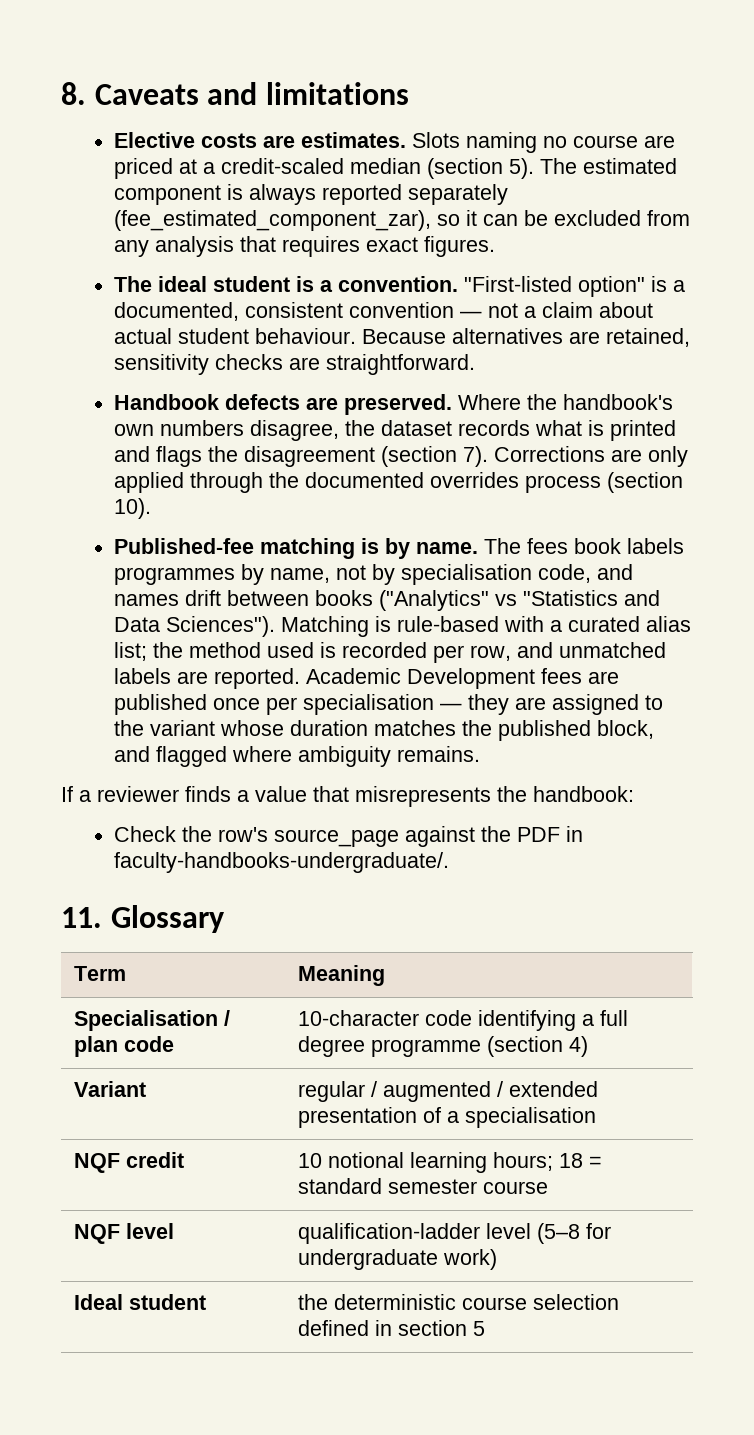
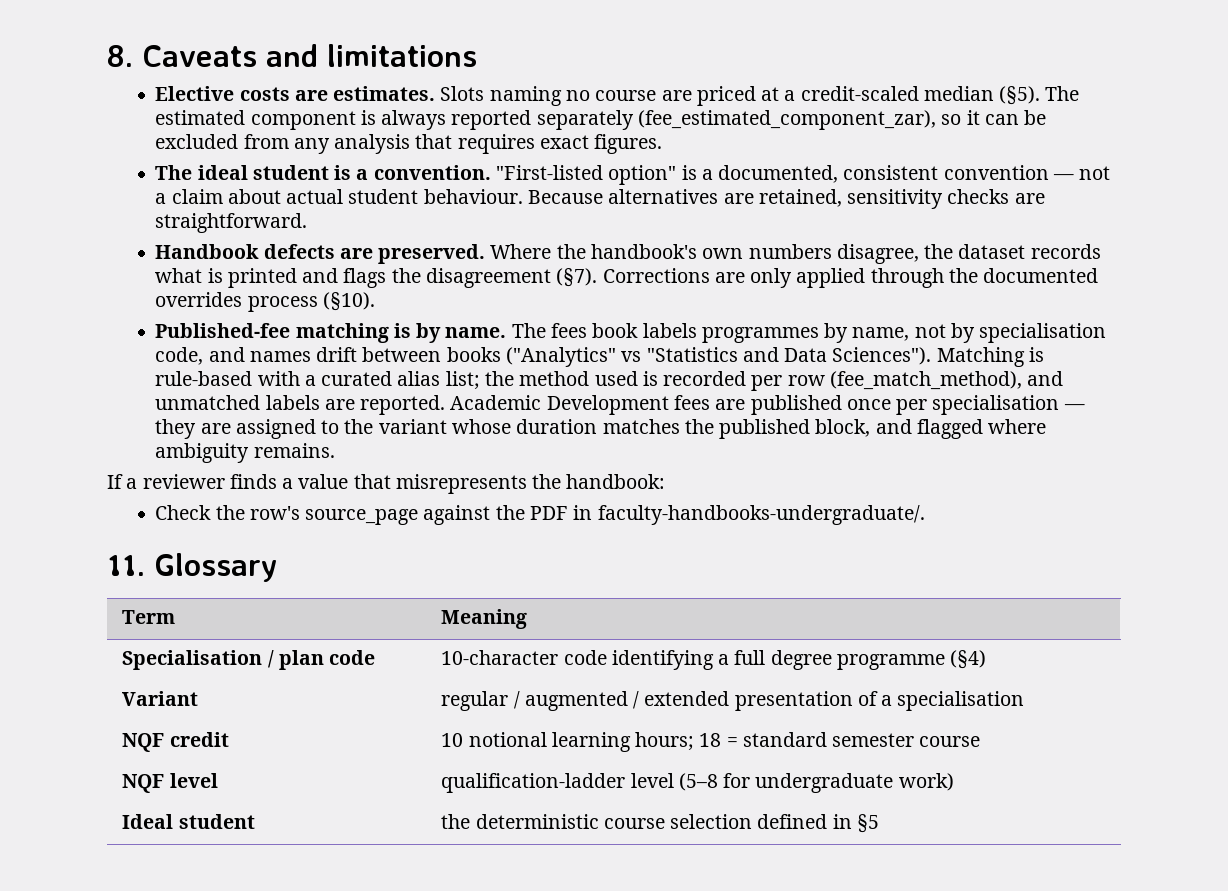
- Slots naming no course are priced at a credit-scaled median (section 5).
+ Slots naming no course are priced at a credit-scaled median (§5).
- Where the handbook's own numbers disagree, the dataset records what is printed and flags the disagreement (section 7).
+ Where the handbook's own numbers disagree, the dataset records what is printed and flags the disagreement (§7).
- Corrections are only applied through the documented overrides process (section 10).
+ Corrections are only applied through the documented overrides process (§10).
- Matching is rule-based with a curated alias list; the method used is recorded per row, and unmatched labels are reported.
+ Matching is rule-based with a curated alias list; the method used is recorded per row (fee_match_method), and unmatched labels are reported.
- Specialisation / plan code | 10-character code identifying a full degree programme (section 4)
+ Specialisation / plan code | 10-character code identifying a full degree programme (§4)
- Ideal student | the deterministic course selection defined in section 5
+ Ideal student | the deterministic course selection defined in §5

